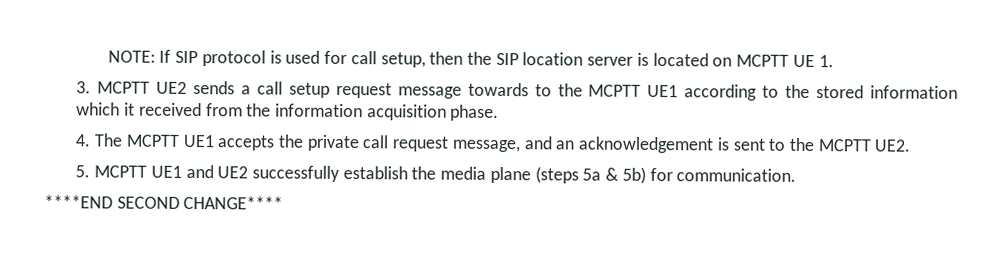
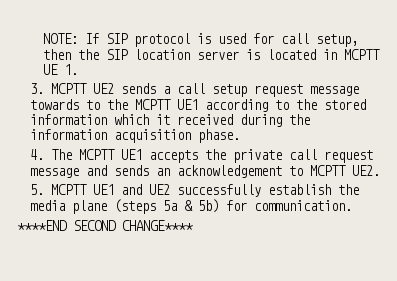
- NOTE: If SIP protocol is used for call setup, then the SIP location server is located on MCPTT UE 1.
+ NOTE: If SIP protocol is used for call setup, then the SIP location server is located in MCPTT UE 1.
- 3. MCPTT UE2 sends a call setup request message towards to the MCPTT UE1 according to the stored information which it received from the information acquisition phase.
+ 3. MCPTT UE2 sends a call setup request message towards to the MCPTT UE1 according to the stored information which it received during the information acquisition phase.
- 4. The MCPTT UE1 accepts the private call request message, and an acknowledgement is sent to the MCPTT UE2.
+ 4. The MCPTT UE1 accepts the private call request message and sends an acknowledgement to MCPTT UE2.

